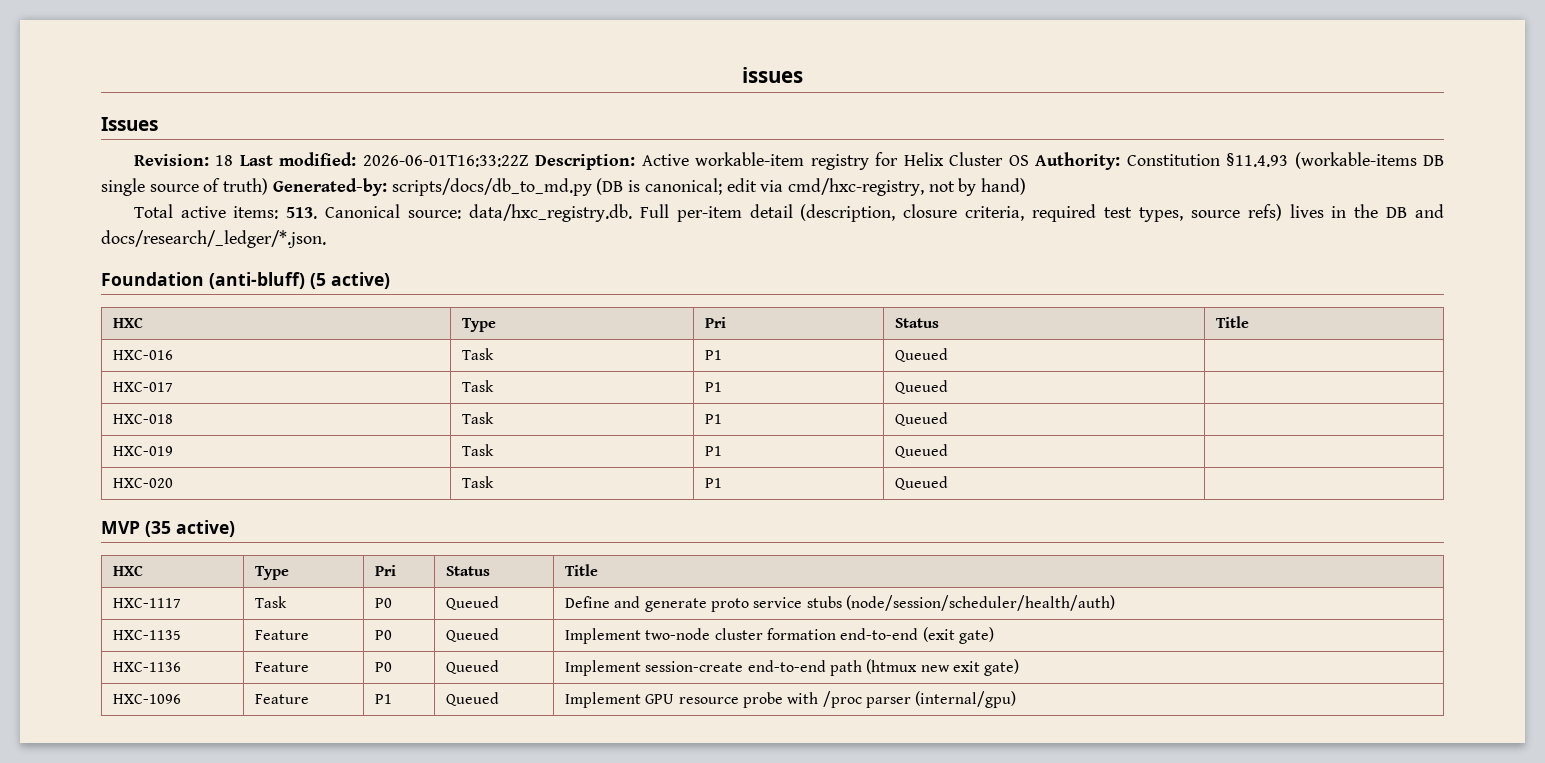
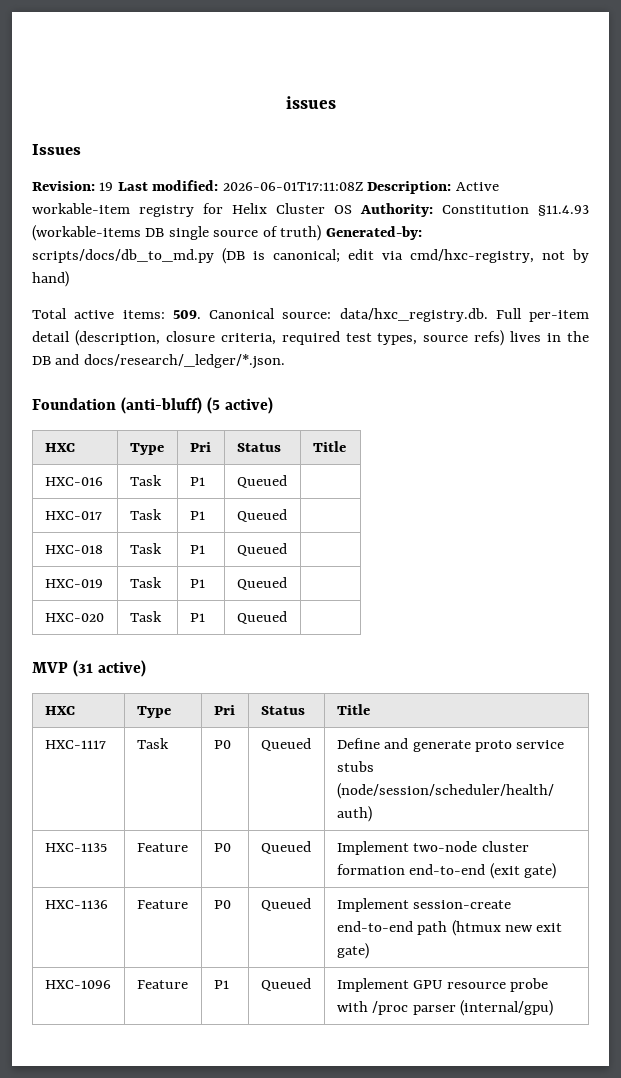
- Revision: 18 Last modified: 2026-06-01T16:33:22Z Description: Active workable-item registry for Helix Cluster OS Authority: Constitution §11.4.93 (workable-items DB single source of truth) Generated-by: scripts/docs/db_to_md.py (DB is canonical; edit via cmd/hxc-registry, not by hand)
+ Revision: 19 Last modified: 2026-06-01T17:11:08Z Description: Active workable-item registry for Helix Cluster OS Authority: Constitution §11.4.93 (workable-items DB single source of truth) Generated-by: scripts/docs/db_to_md.py (DB is canonical; edit via cmd/hxc-registry, not by hand)
- Total active items: 513. Canonical source: data/hxc_registry.db. Full per-item detail (description, closure criteria, required test types, source refs) lives in the DB and docs/research/_ledger/*.json.
+ Total active items: 509. Canonical source: data/hxc_registry.db. Full per-item detail (description, closure criteria, required test types, source refs) lives in the DB and docs/research/_ledger/*.json.
- MVP (35 active)
+ MVP (31 active)

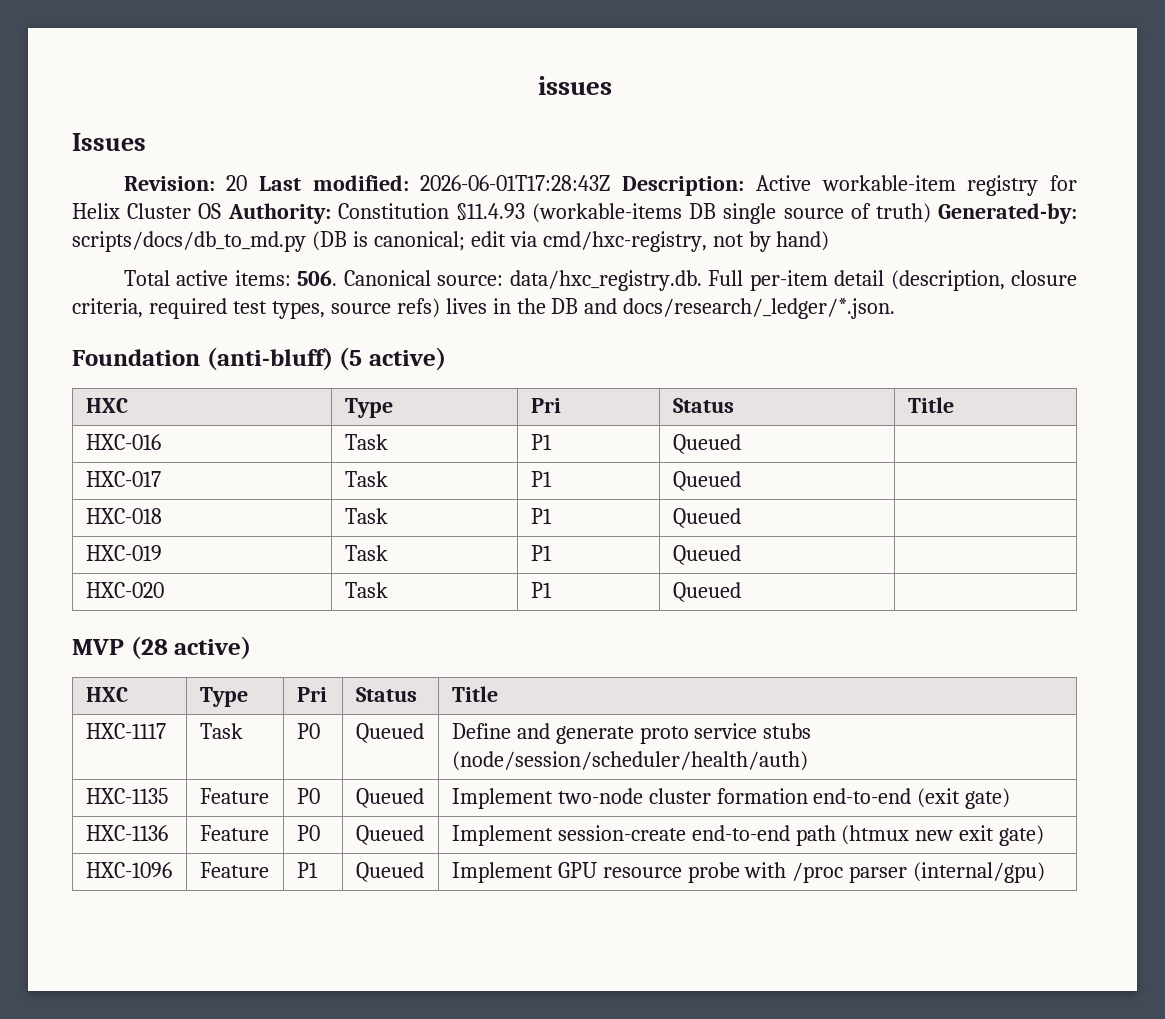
- Revision: 19 Last modified: 2026-06-01T17:11:08Z Description: Active workable-item registry for Helix Cluster OS Authority: Constitution §11.4.93 (workable-items DB single source of truth) Generated-by: scripts/docs/db_to_md.py (DB is canonical; edit via cmd/hxc-registry, not by hand)
+ Revision: 20 Last modified: 2026-06-01T17:28:43Z Description: Active workable-item registry for Helix Cluster OS Authority: Constitution §11.4.93 (workable-items DB single source of truth) Generated-by: scripts/docs/db_to_md.py (DB is canonical; edit via cmd/hxc-registry, not by hand)
- Total active items: 509. Canonical source: data/hxc_registry.db. Full per-item detail (description, closure criteria, required test types, source refs) lives in the DB and docs/research/_ledger/*.json.
+ Total active items: 506. Canonical source: data/hxc_registry.db. Full per-item detail (description, closure criteria, required test types, source refs) lives in the DB and docs/research/_ledger/*.json.
- MVP (31 active)
+ MVP (28 active)

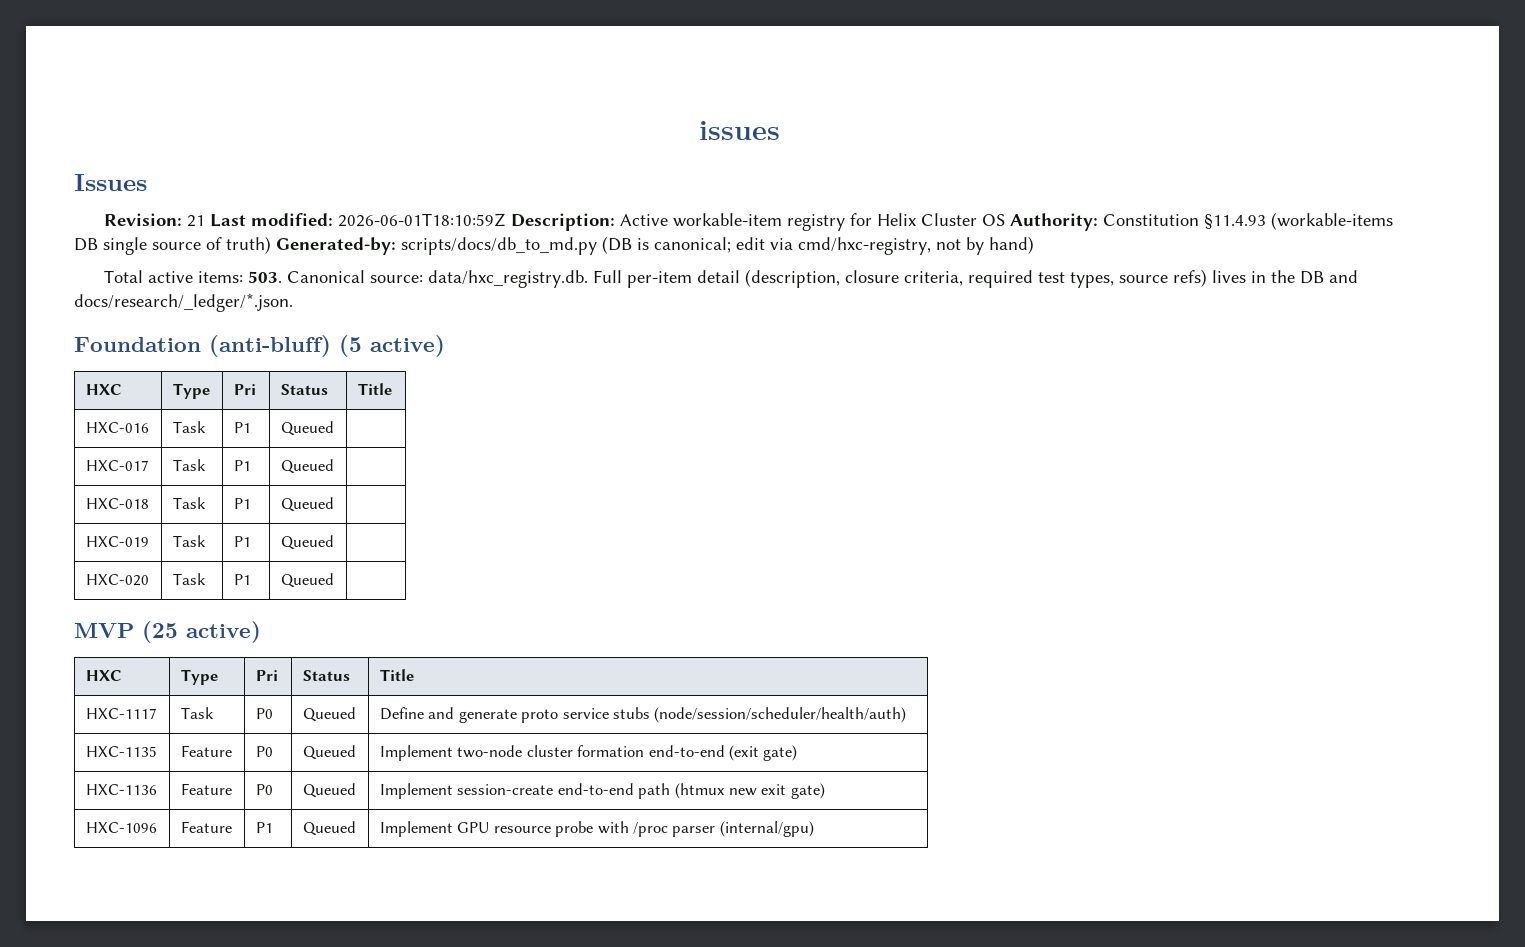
- Revision: 20 Last modified: 2026-06-01T17:28:43Z Description: Active workable-item registry for Helix Cluster OS Authority: Constitution §11.4.93 (workable-items DB single source of truth) Generated-by: scripts/docs/db_to_md.py (DB is canonical; edit via cmd/hxc-registry, not by hand)
+ Revision: 21 Last modified: 2026-06-01T18:10:59Z Description: Active workable-item registry for Helix Cluster OS Authority: Constitution §11.4.93 (workable-items DB single source of truth) Generated-by: scripts/docs/db_to_md.py (DB is canonical; edit via cmd/hxc-registry, not by hand)
- Total active items: 506. Canonical source: data/hxc_registry.db. Full per-item detail (description, closure criteria, required test types, source refs) lives in the DB and docs/research/_ledger/*.json.
+ Total active items: 503. Canonical source: data/hxc_registry.db. Full per-item detail (description, closure criteria, required test types, source refs) lives in the DB and docs/research/_ledger/*.json.
- MVP (28 active)
+ MVP (25 active)

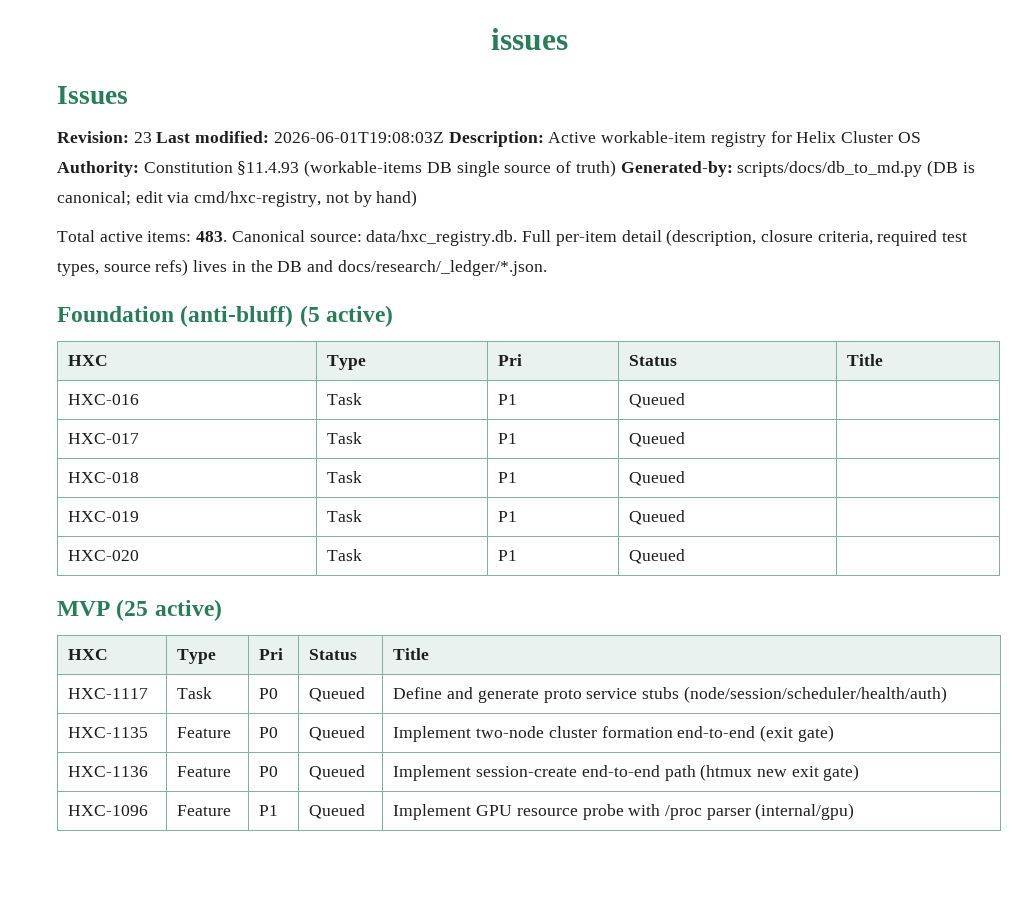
- Revision: 21 Last modified: 2026-06-01T18:10:59Z Description: Active workable-item registry for Helix Cluster OS Authority: Constitution §11.4.93 (workable-items DB single source of truth) Generated-by: scripts/docs/db_to_md.py (DB is canonical; edit via cmd/hxc-registry, not by hand)
+ Revision: 23 Last modified: 2026-06-01T19:08:03Z Description: Active workable-item registry for Helix Cluster OS Authority: Constitution §11.4.93 (workable-items DB single source of truth) Generated-by: scripts/docs/db_to_md.py (DB is canonical; edit via cmd/hxc-registry, not by hand)
- Total active items: 503. Canonical source: data/hxc_registry.db. Full per-item detail (description, closure criteria, required test types, source refs) lives in the DB and docs/research/_ledger/*.json.
+ Total active items: 483. Canonical source: data/hxc_registry.db. Full per-item detail (description, closure criteria, required test types, source refs) lives in the DB and docs/research/_ledger/*.json.

